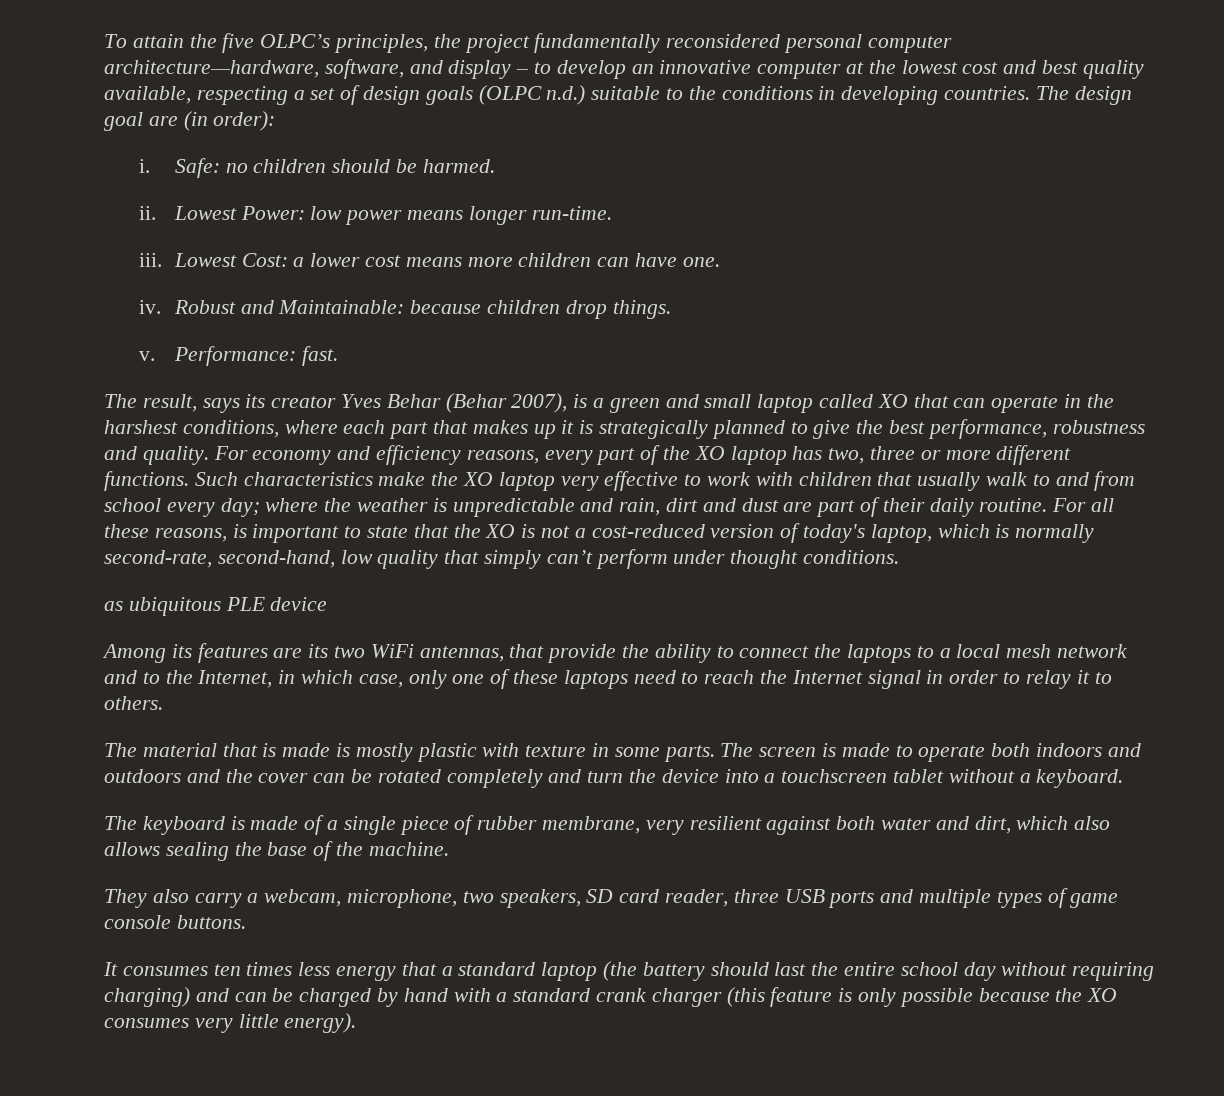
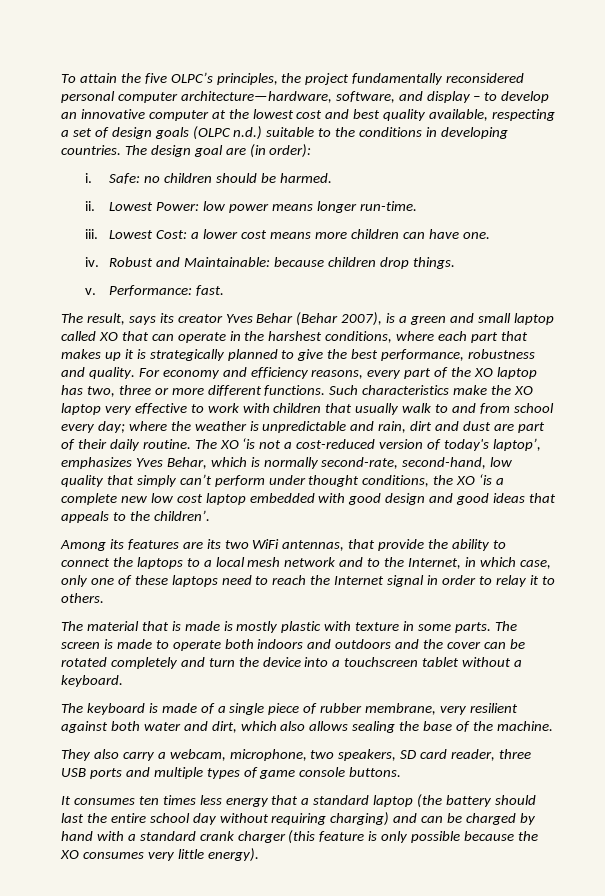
- For all these reasons, is important to state that the XO is not a cost-reduced version of today's laptop, which is normally second-rate, second-hand, low quality that simply can’t perform under thought conditions.
- as ubiquitous PLE device
+ The XO ‘is not a cost-reduced version of today's laptop’, emphasizes Yves Behar, which is normally second-rate, second-hand, low quality that simply can’t perform under thought conditions, the XO ‘is a complete new low cost laptop embedded with good design and good ideas that appeals to the children’.

